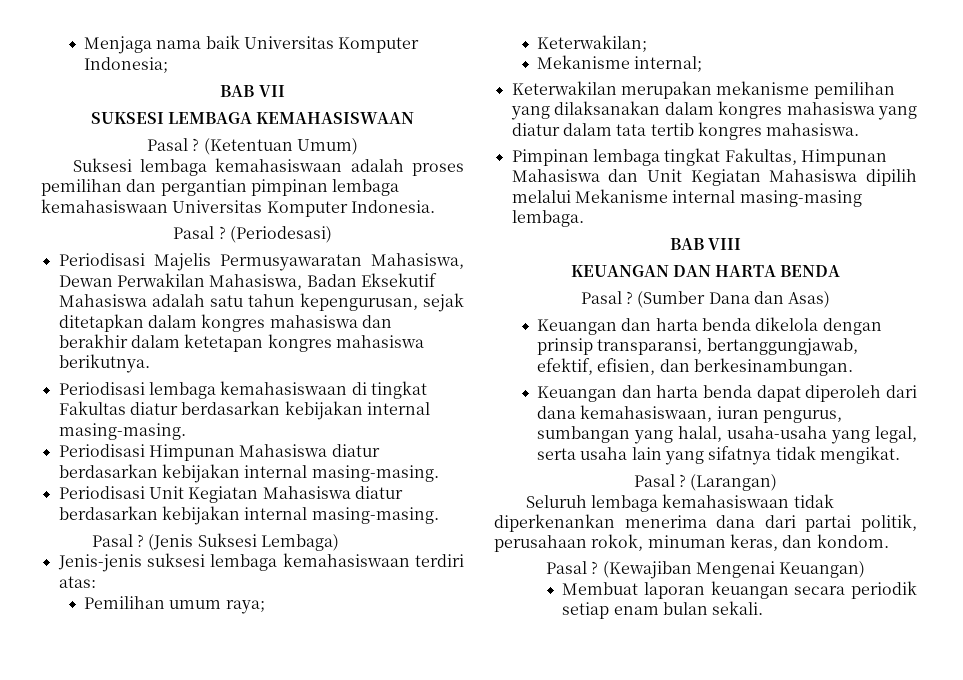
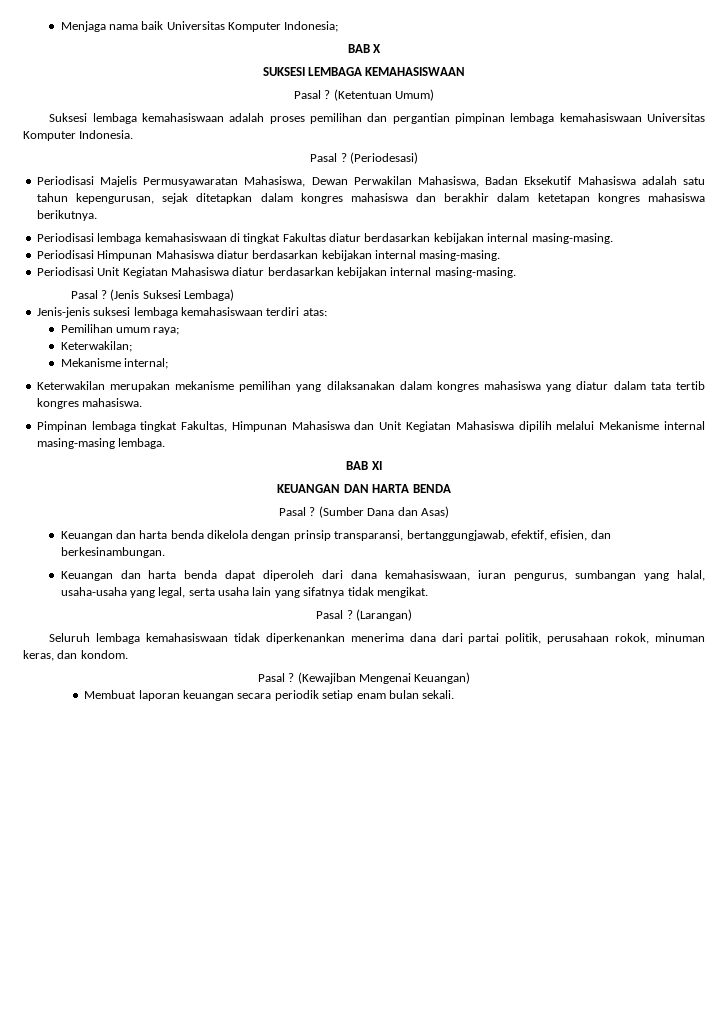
- BAB VII
+ BAB X
- BAB VIII
+ BAB XI

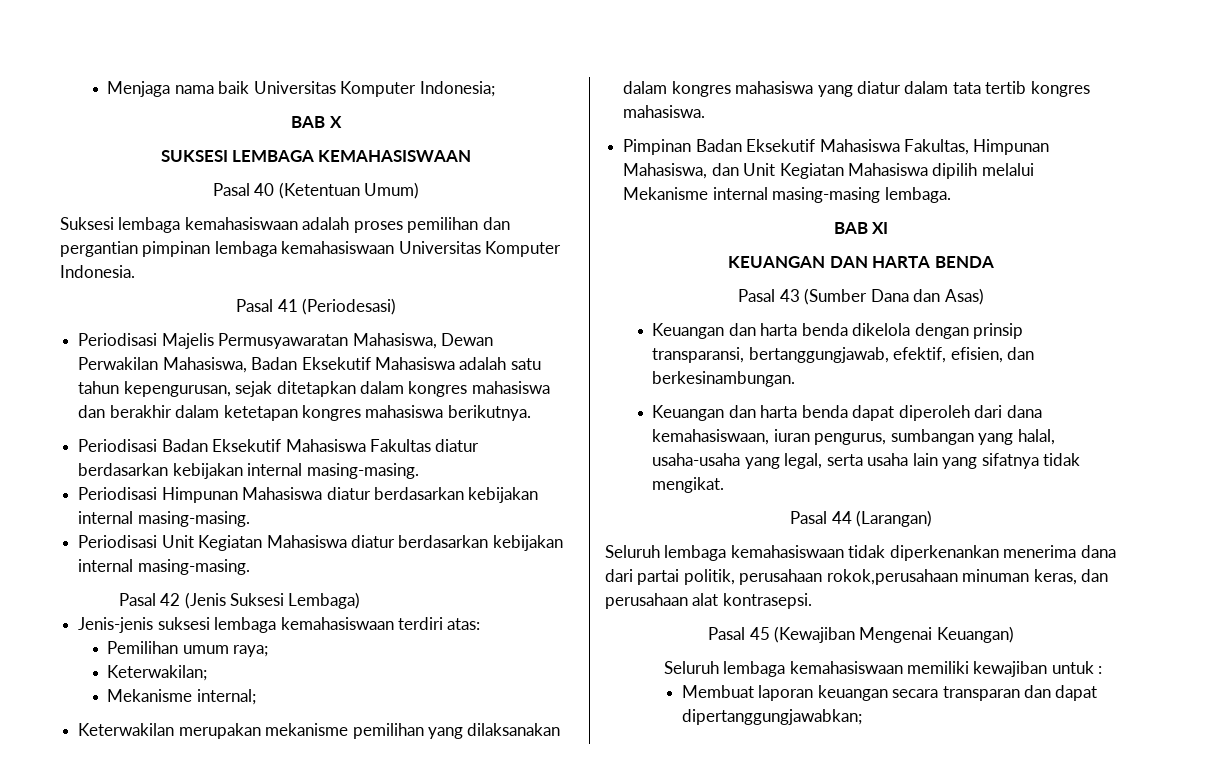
- Pasal ? (Ketentuan Umum)
+ Pasal 40 (Ketentuan Umum)
- Pasal ? (Periodesasi)
+ Pasal 41 (Periodesasi)
- Periodisasi lembaga kemahasiswaan di tingkat Fakultas diatur berdasarkan kebijakan internal masing-masing.
+ Periodisasi Badan Eksekutif Mahasiswa Fakultas diatur berdasarkan kebijakan internal masing-masing.
- Pasal ? (Jenis Suksesi Lembaga)
+ Pasal 42 (Jenis Suksesi Lembaga)
- Pimpinan lembaga tingkat Fakultas, Himpunan Mahasiswa dan Unit Kegiatan Mahasiswa dipilih melalui Mekanisme internal masing-masing lembaga.
+ Pimpinan Badan Eksekutif Mahasiswa Fakultas, Himpunan Mahasiswa, dan Unit Kegiatan Mahasiswa dipilih melalui Mekanisme internal masing-masing lembaga.
- Pasal ? (Sumber Dana dan Asas)
+ Pasal 43 (Sumber Dana dan Asas)
- Pasal ? (Larangan)
+ Pasal 44 (Larangan)
- Seluruh lembaga kemahasiswaan tidak diperkenankan menerima dana dari partai politik, perusahaan rokok, minuman keras, dan kondom.
- Pasal ? (Kewajiban Mengenai Keuangan)
+ Seluruh lembaga kemahasiswaan tidak diperkenankan menerima dana dari partai politik, perusahaan rokok,perusahaan minuman keras, dan perusahaan alat kontrasepsi.
+ Pasal 45 (Kewajiban Mengenai Keuangan)
+ Seluruh lembaga kemahasiswaan memiliki kewajiban untuk :
- Membuat laporan keuangan secara periodik setiap enam bulan sekali.
+ Membuat laporan keuangan secara transparan dan dapat dipertanggungjawabkan;

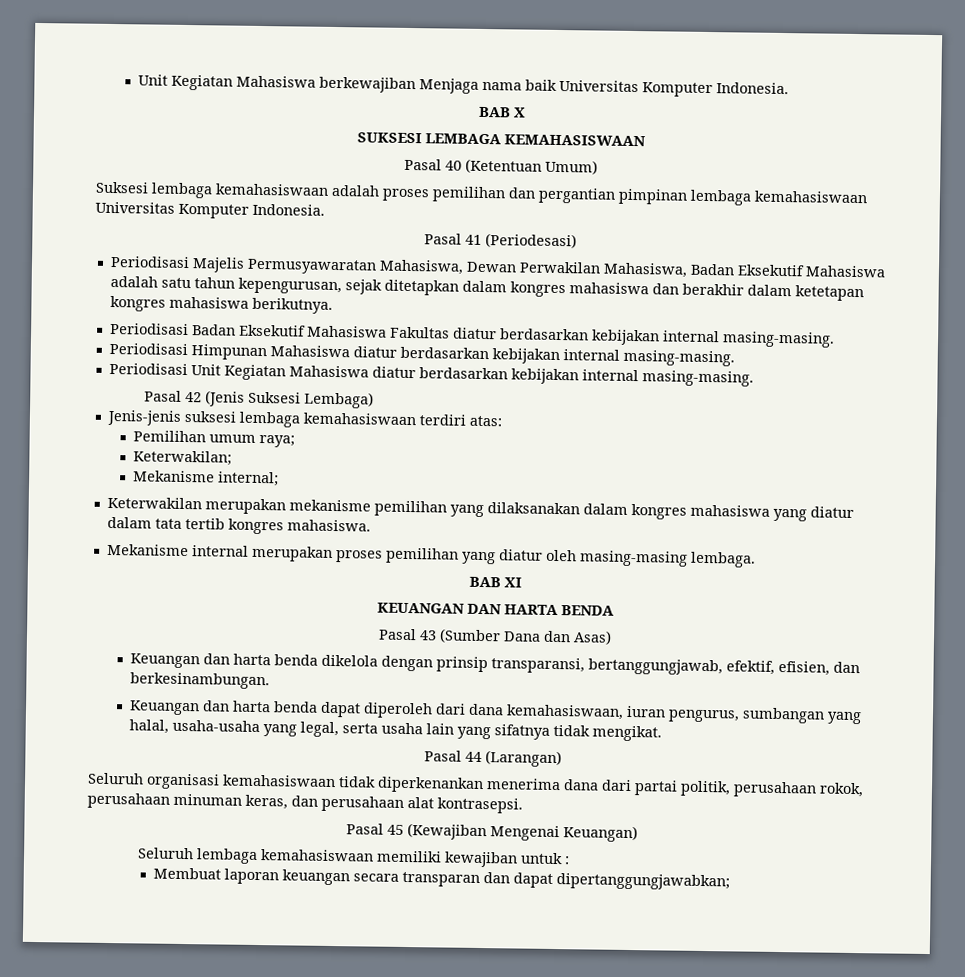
- Menjaga nama baik Universitas Komputer Indonesia;
+ Unit Kegiatan Mahasiswa berkewajiban Menjaga nama baik Universitas Komputer Indonesia.
- Pimpinan Badan Eksekutif Mahasiswa Fakultas, Himpunan Mahasiswa, dan Unit Kegiatan Mahasiswa dipilih melalui Mekanisme internal masing-masing lembaga.
+ Mekanisme internal merupakan proses pemilihan yang diatur oleh masing-masing lembaga.
- Seluruh lembaga kemahasiswaan tidak diperkenankan menerima dana dari partai politik, perusahaan rokok,perusahaan minuman keras, dan perusahaan alat kontrasepsi.
+ Seluruh organisasi kemahasiswaan tidak diperkenankan menerima dana dari partai politik, perusahaan rokok, perusahaan minuman keras, dan perusahaan alat kontrasepsi.

